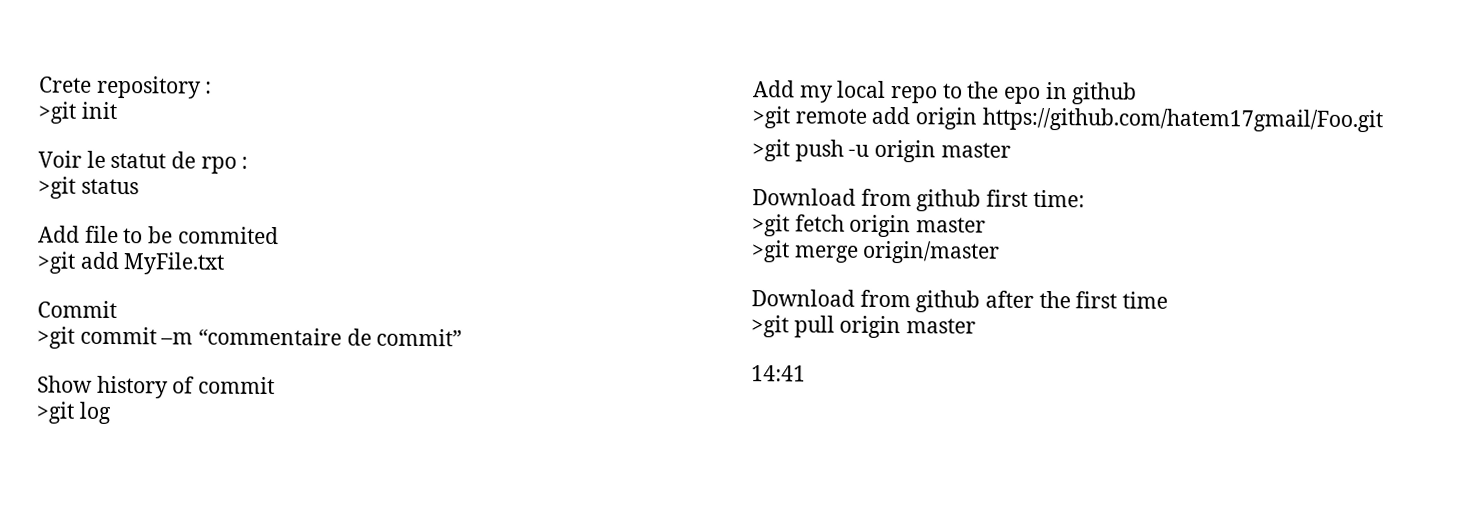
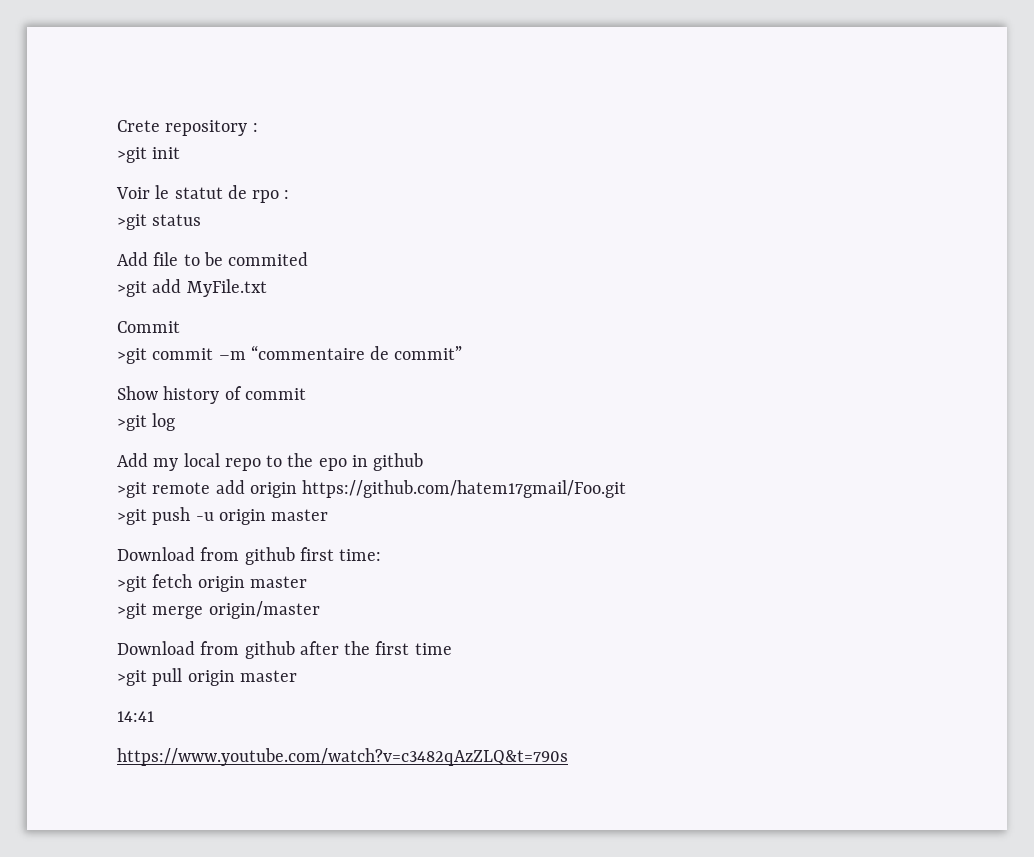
+ https://www.youtube.com/watch?v=c3482qAzZLQ&t=790s

